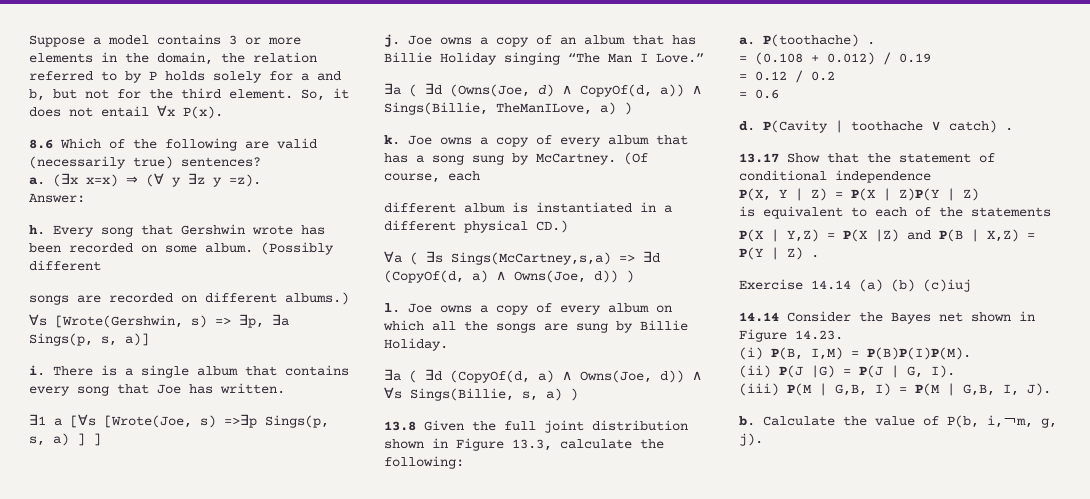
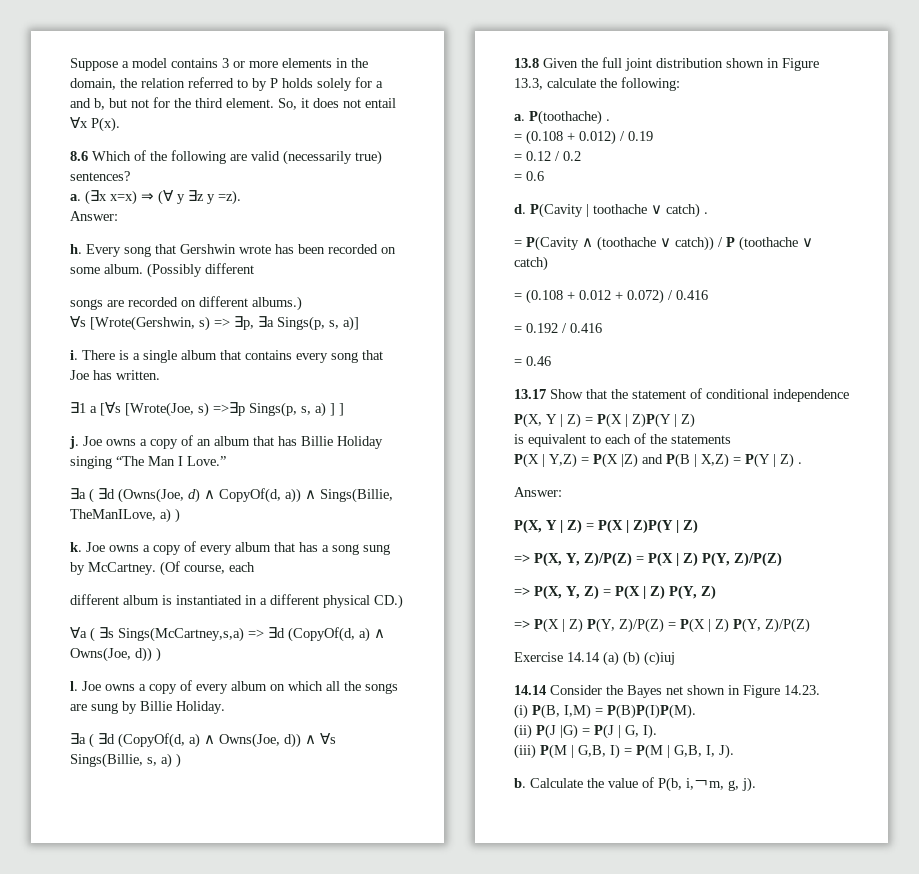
+ = P(Cavity ∧ (toothache ∨ catch)) / P (toothache ∨ catch)
+ = (0.108 + 0.012 + 0.072) / 0.416
+ = 0.192 / 0.416
+ = 0.46
  P(X | Y,Z) = P(X |Z) and P(B | X,Z) = P(Y | Z) .
+ Answer:
+ P(X, Y | Z) = P(X | Z)P(Y | Z)
+ => P(X, Y, Z)/P(Z) = P(X | Z) P(Y, Z)/P(Z)
+ => P(X, Y, Z) = P(X | Z) P(Y, Z)
+ => P(X | Z) P(Y, Z)/P(Z) = P(X | Z) P(Y, Z)/P(Z)

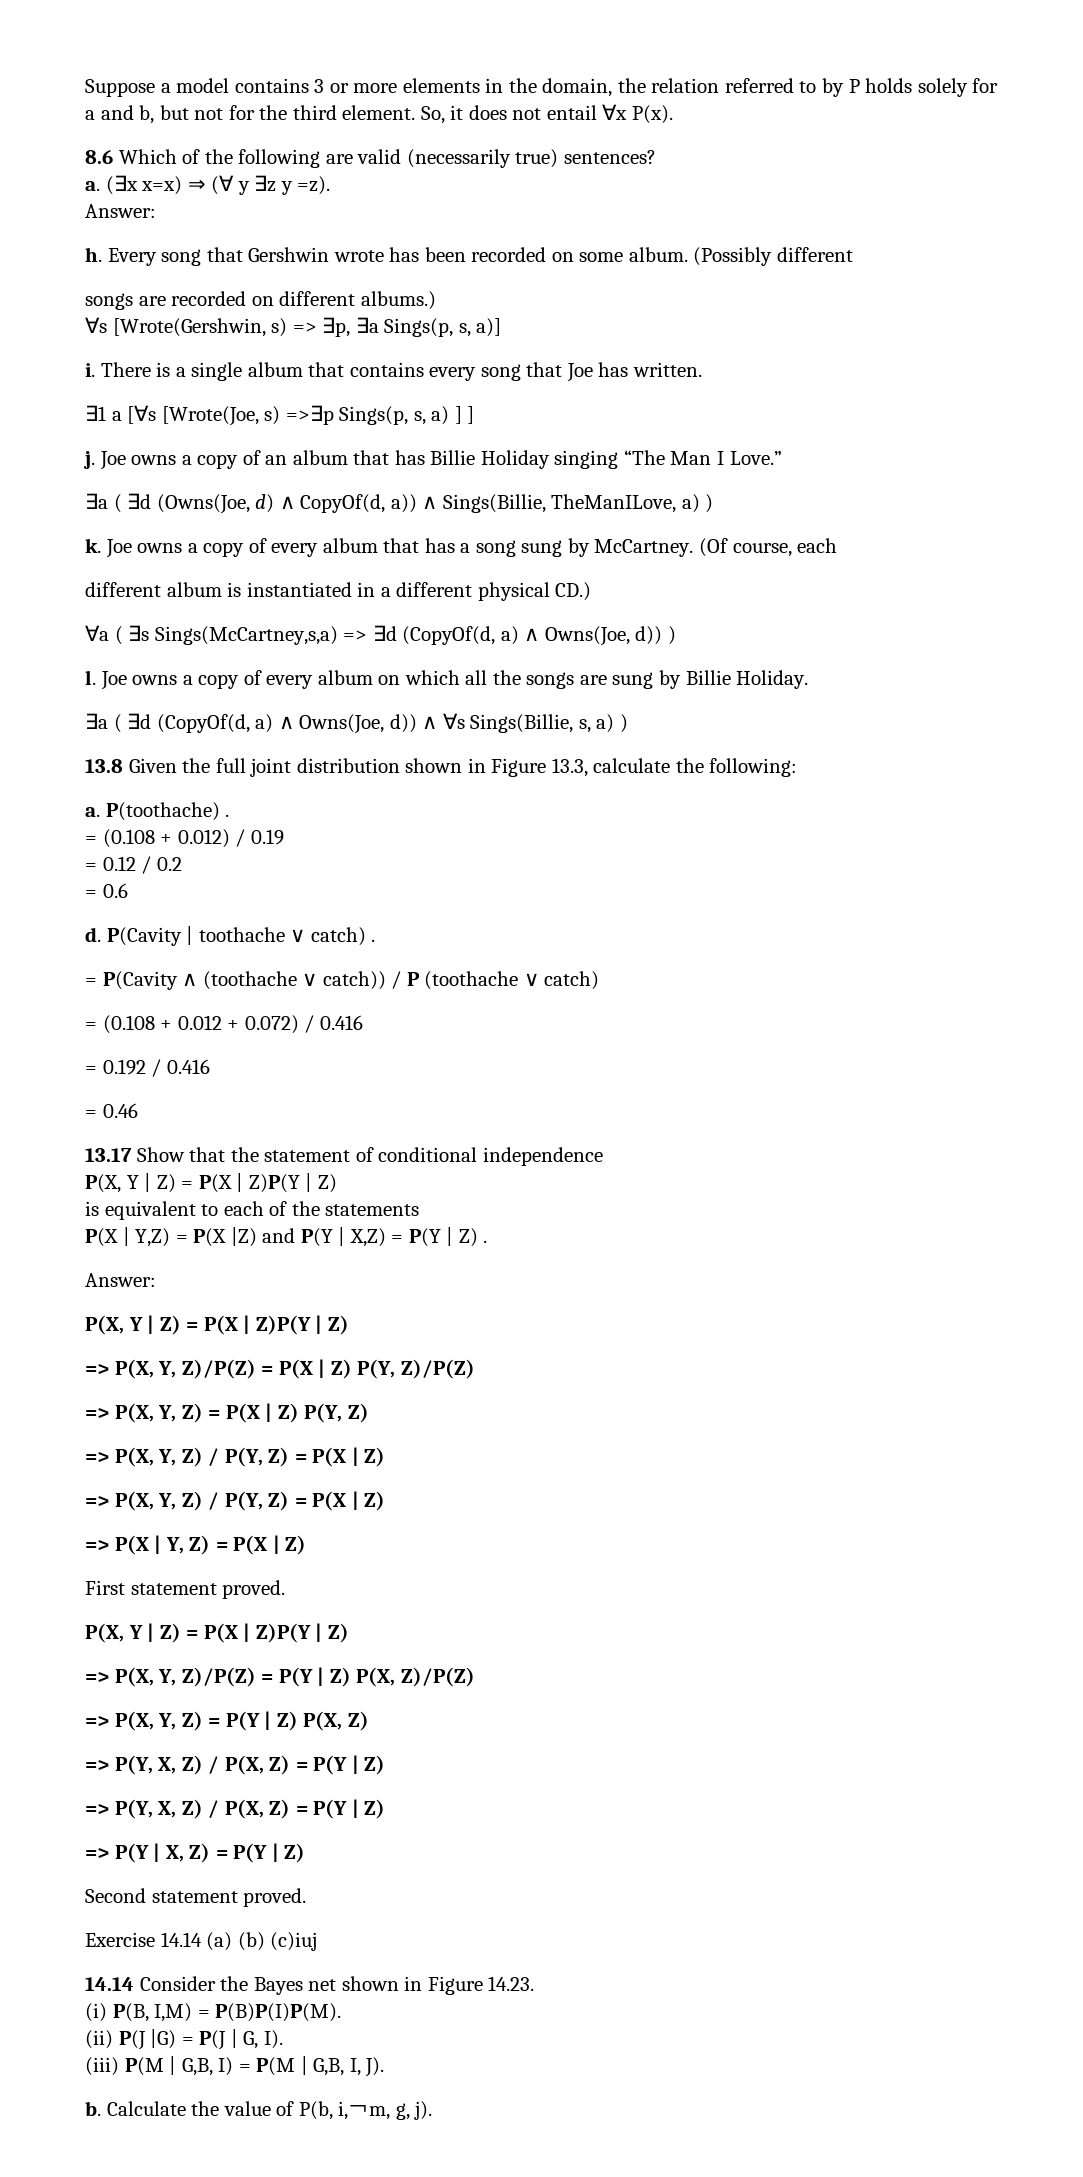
- P(X | Y,Z) = P(X |Z) and P(B | X,Z) = P(Y | Z) .
+ P(X | Y,Z) = P(X |Z) and P(Y | X,Z) = P(Y | Z) .
  => P(X, Y, Z) = P(X | Z) P(Y, Z)
- => P(X | Z) P(Y, Z)/P(Z) = P(X | Z) P(Y, Z)/P(Z)
+ => P(X, Y, Z) / P(Y, Z) = P(X | Z)
+ => P(X, Y, Z) / P(Y, Z) = P(X | Z)
+ => P(X | Y, Z) = P(X | Z)
+ First statement proved.
+ P(X, Y | Z) = P(X | Z)P(Y | Z)
+ => P(X, Y, Z)/P(Z) = P(Y | Z) P(X, Z)/P(Z)
+ => P(X, Y, Z) = P(Y | Z) P(X, Z)
+ => P(Y, X, Z) / P(X, Z) = P(Y | Z)
+ => P(Y, X, Z) / P(X, Z) = P(Y | Z)
+ => P(Y | X, Z) = P(Y | Z)
+ Second statement proved.

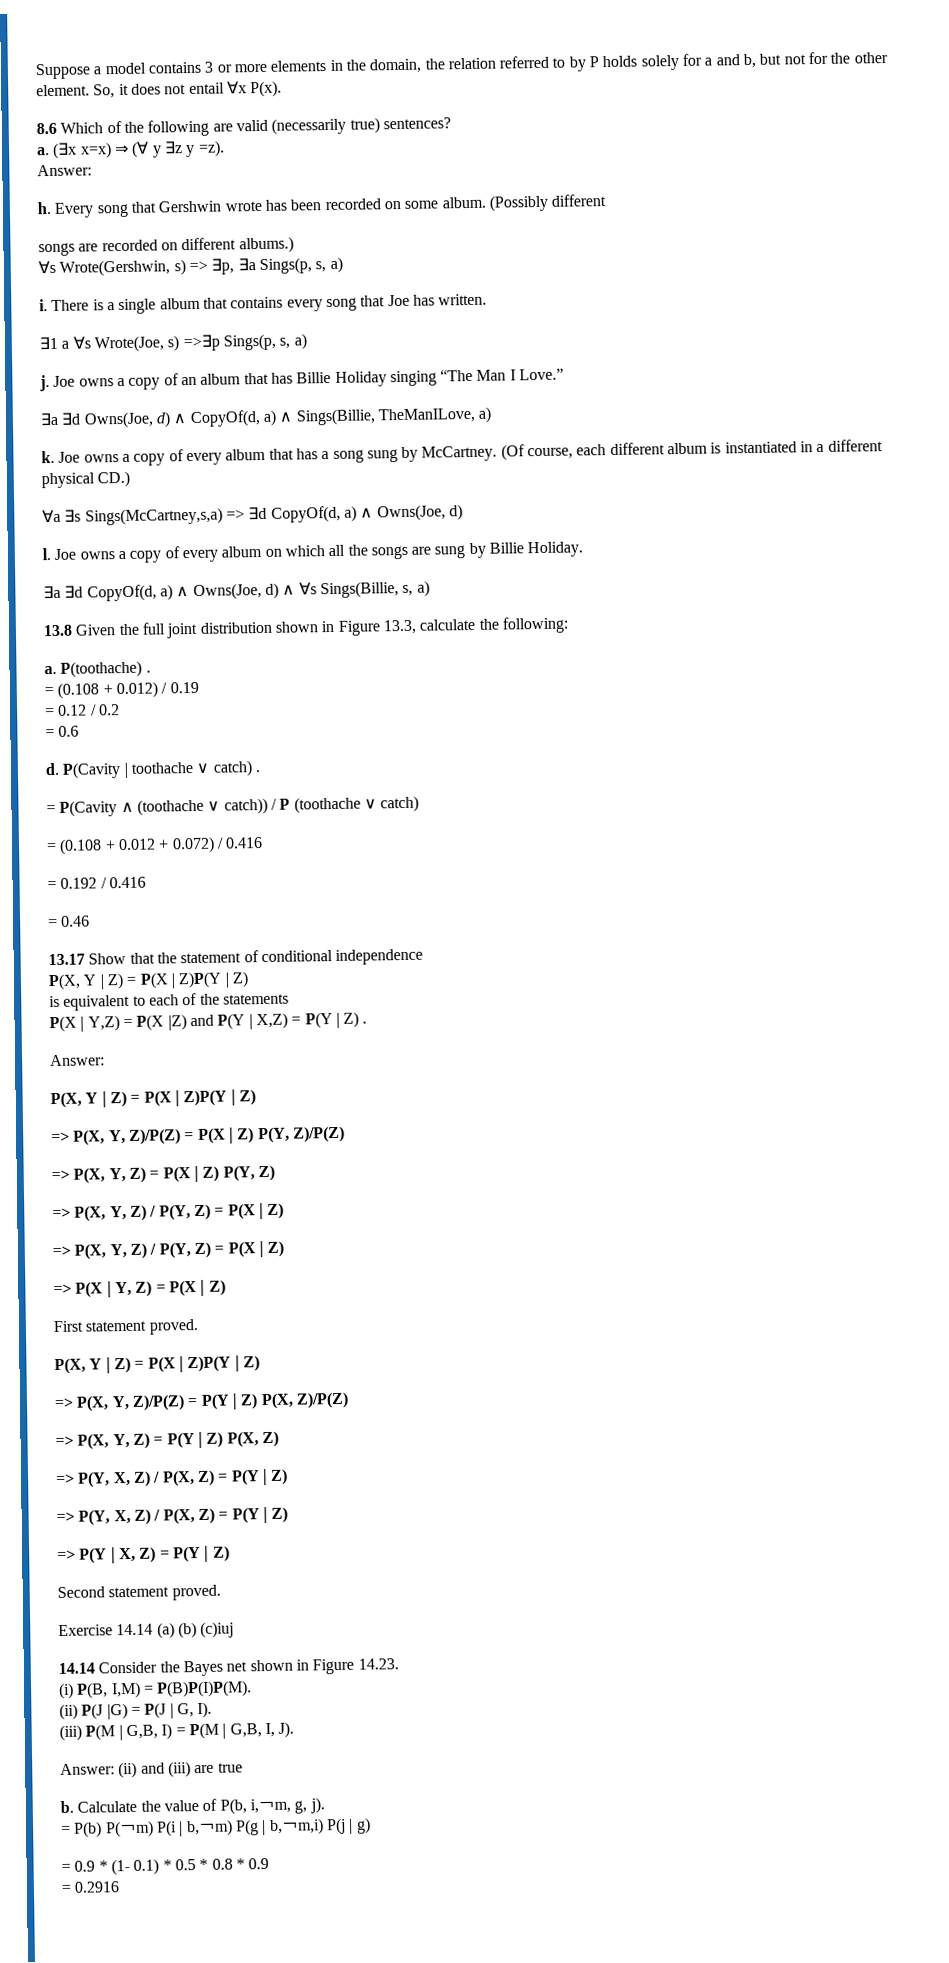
- Suppose a model contains 3 or more elements in the domain, the relation referred to by P holds solely for a and b, but not for the third element.
+ Suppose a model contains 3 or more elements in the domain, the relation referred to by P holds solely for a and b, but not for the other element.
- ∀s [Wrote(Gershwin, s) => ∃p, ∃a Sings(p, s, a)]
+ ∀s Wrote(Gershwin, s) => ∃p, ∃a Sings(p, s, a)
- ∃1 a [∀s [Wrote(Joe, s) =>∃p Sings(p, s, a) ] ]
+ ∃1 a ∀s Wrote(Joe, s) =>∃p Sings(p, s, a)
- ∃a ( ∃d (Owns(Joe, d) ∧ CopyOf(d, a)) ∧ Sings(Billie, TheManILove, a) )
+ ∃a ∃d Owns(Joe, d) ∧ CopyOf(d, a) ∧ Sings(Billie, TheManILove, a)
- (Of course, each
- different album is instantiated in a different physical CD.)
+ (Of course, each different album is instantiated in a different physical CD.)
- ∀a ( ∃s Sings(McCartney,s,a) => ∃d (CopyOf(d, a) ∧ Owns(Joe, d)) )
+ ∀a ∃s Sings(McCartney,s,a) => ∃d CopyOf(d, a) ∧ Owns(Joe, d)
- ∃a ( ∃d (CopyOf(d, a) ∧ Owns(Joe, d)) ∧ ∀s Sings(Billie, s, a) )
+ ∃a ∃d CopyOf(d, a) ∧ Owns(Joe, d) ∧ ∀s Sings(Billie, s, a)
+ Answer: (ii) and (iii) are true
+ = P(b) P(￢m) P(i | b,￢m) P(g | b,￢m,i) P(j | g)
+ = 0.9 * (1- 0.1) * 0.5 * 0.8 * 0.9
+ = 0.2916

